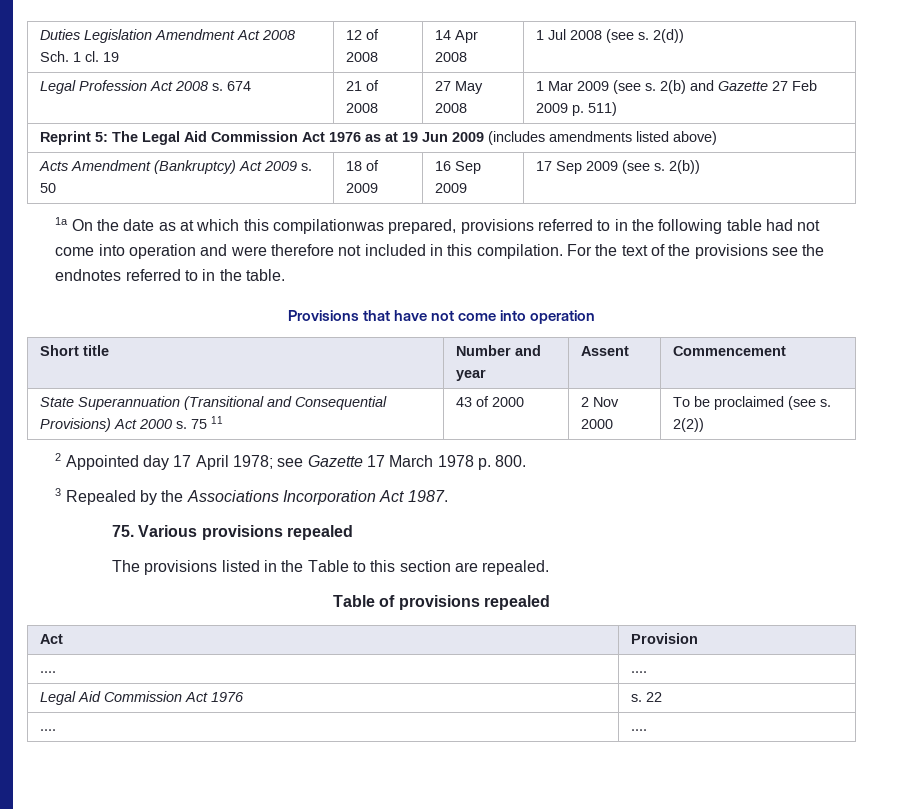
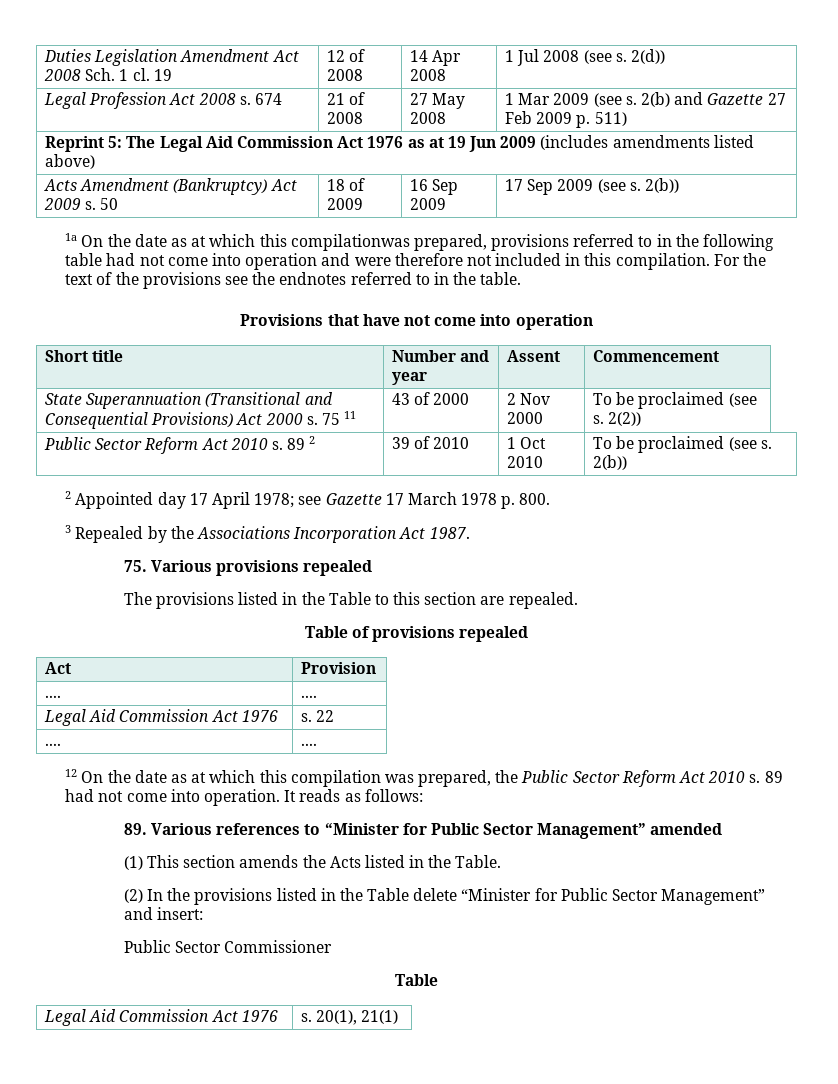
+ Public Sector Reform Act 2010 s. 89 2 | 39 of 2010 | 1 Oct 2010 | To be proclaimed (see s. 2(b))
+ 12 On the date as at which this compilation was prepared, the Public Sector Reform Act 2010 s. 89 had not come into operation. It reads as follows:
+ 89. Various references to “Minister for Public Sector Management” amended
+ (1) This section amends the Acts listed in the Table.
+ (2) In the provisions listed in the Table delete “Minister for Public Sector Management” and insert:
+ Public Sector Commissioner
+ Table
+ Legal Aid Commission Act 1976 | s. 20(1), 21(1)

